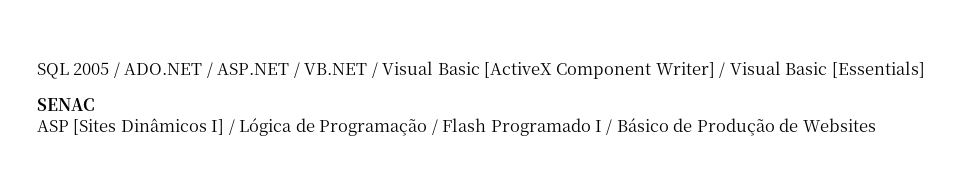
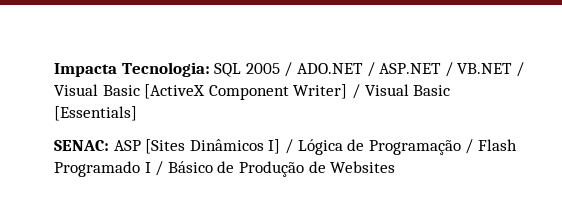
- SQL 2005 / ADO.NET / ASP.NET / VB.NET / Visual Basic [ActiveX Component Writer] / Visual Basic [Essentials]
+ Impacta Tecnologia: SQL 2005 / ADO.NET / ASP.NET / VB.NET / Visual Basic [ActiveX Component Writer] / Visual Basic [Essentials]
- SENAC
- ASP [Sites Dinâmicos I] / Lógica de Programação / Flash Programado I / Básico de Produção de Websites
+ SENAC: ASP [Sites Dinâmicos I] / Lógica de Programação / Flash Programado I / Básico de Produção de Websites

